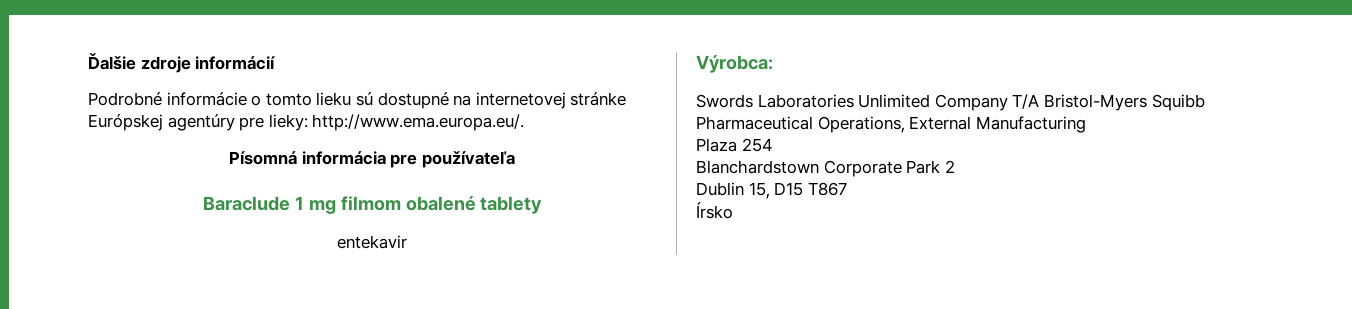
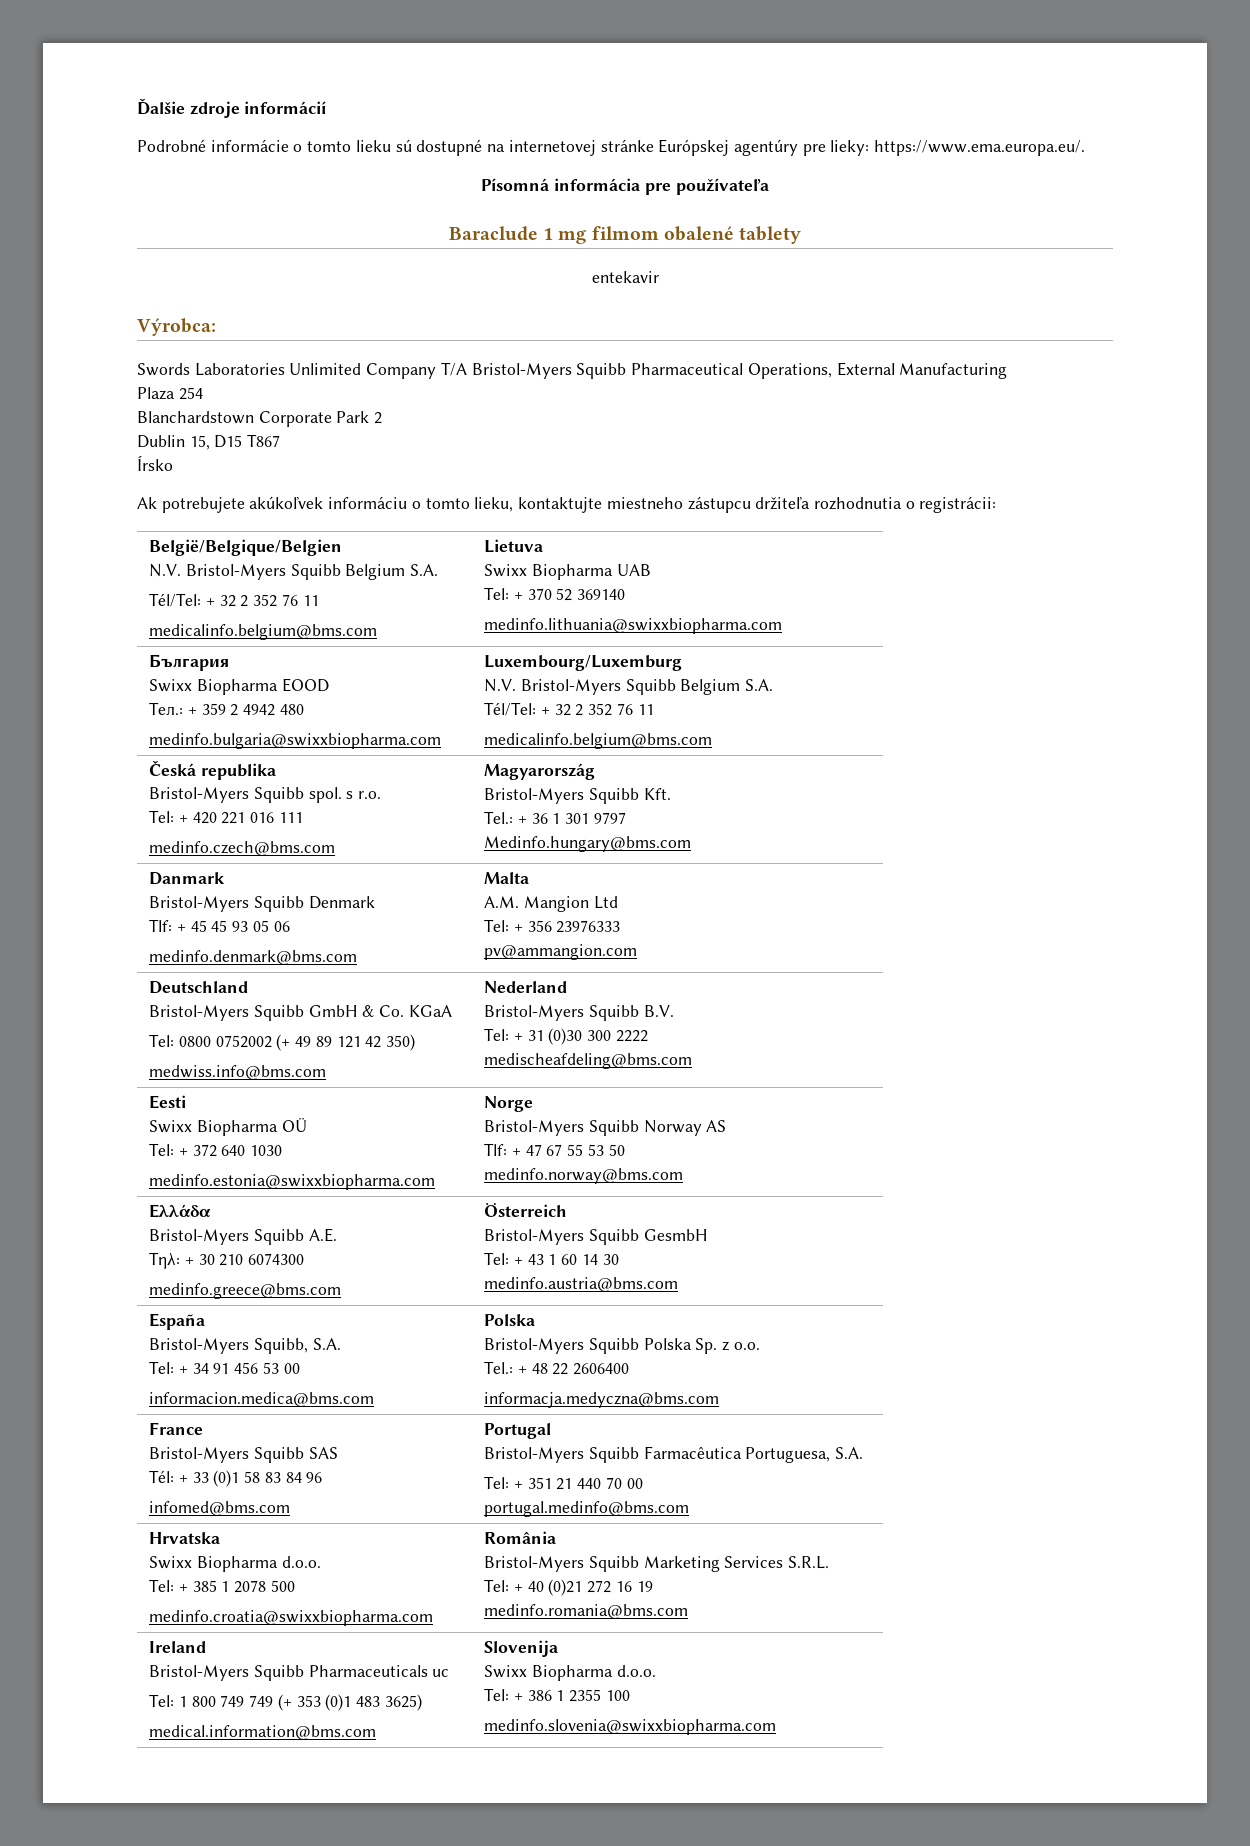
- Podrobné informácie o tomto lieku sú dostupné na internetovej stránke Európskej agentúry pre lieky: http://www.ema.europa.eu/.
+ Podrobné informácie o tomto lieku sú dostupné na internetovej stránke Európskej agentúry pre lieky: https://www.ema.europa.eu/.
+ Ak potrebujete akúkoľvek informáciu o tomto lieku, kontaktujte miestneho zástupcu držiteľa rozhodnutia o registrácii:
+ België/Belgique/Belgien
+ N.V. Bristol-Myers Squibb Belgium S.A.
+ Tél/Tel: + 32 2 352 76 11
+ medicalinfo.belgium@bms.com | Lietuva
+ Swixx Biopharma UAB
+ Tel: + 370 52 369140
+ medinfo.lithuania@swixxbiopharma.com
+ България
+ Swixx Biopharma EOOD
+ Teл.: + 359 2 4942 480
+ medinfo.bulgaria@swixxbiopharma.com | Luxembourg/Luxemburg
+ N.V. Bristol-Myers Squibb Belgium S.A.
+ Tél/Tel: + 32 2 352 76 11
+ medicalinfo.belgium@bms.com
+ Česká republika
+ Bristol-Myers Squibb spol. s r.o.
+ Tel: + 420 221 016 111
+ medinfo.czech@bms.com | Magyarország
+ Bristol-Myers Squibb Kft.
+ Tel.: + 36 1 301 9797
+ Medinfo.hungary@bms.com
+ Danmark
+ Bristol-Myers Squibb Denmark
+ Tlf: + 45 45 93 05 06
+ medinfo.denmark@bms.com | Malta
+ A.M. Mangion Ltd
+ Tel: + 356 23976333
+ pv@ammangion.com
+ Deutschland
+ Bristol-Myers Squibb GmbH & Co. KGaA
+ Tel: 0800 0752002 (+ 49 89 121 42 350)
+ medwiss.info@bms.com | Nederland
+ Bristol-Myers Squibb B.V.
+ Tel: + 31 (0)30 300 2222
+ medischeafdeling@bms.com
+ Eesti
+ Swixx Biopharma OÜ
+ Tel: + 372 640 1030
+ medinfo.estonia@swixxbiopharma.com | Norge
+ Bristol-Myers Squibb Norway AS
+ Tlf: + 47 67 55 53 50
+ medinfo.norway@bms.com
+ Ελλάδα
+ Bristol-Myers Squibb A.E.
+ Τηλ: + 30 210 6074300
+ medinfo.greece@bms.com | Österreich
+ Bristol-Myers Squibb GesmbH
+ Tel: + 43 1 60 14 30
+ medinfo.austria@bms.com
+ España
+ Bristol-Myers Squibb, S.A.
+ Tel: + 34 91 456 53 00
+ informacion.medica@bms.com | Polska
+ Bristol-Myers Squibb Polska Sp. z o.o.
+ Tel.: + 48 22 2606400
+ informacja.medyczna@bms.com
+ France
+ Bristol-Myers Squibb SAS
+ Tél: + 33 (0)1 58 83 84 96
+ infomed@bms.com | Portugal
+ Bristol-Myers Squibb Farmacêutica Portuguesa, S.A.
+ Tel: + 351 21 440 70 00
+ portugal.medinfo@bms.com
+ Hrvatska
+ Swixx Biopharma d.o.o.
+ Tel: + 385 1 2078 500
+ medinfo.croatia@swixxbiopharma.com | România
+ Bristol-Myers Squibb Marketing Services S.R.L.
+ Tel: + 40 (0)21 272 16 19
+ medinfo.romania@bms.com
+ Ireland
+ Bristol-Myers Squibb Pharmaceuticals uc
+ Tel: 1 800 749 749 (+ 353 (0)1 483 3625)
+ medical.information@bms.com | Slovenija
+ Swixx Biopharma d.o.o.
+ Tel: + 386 1 2355 100
+ medinfo.slovenia@swixxbiopharma.com

